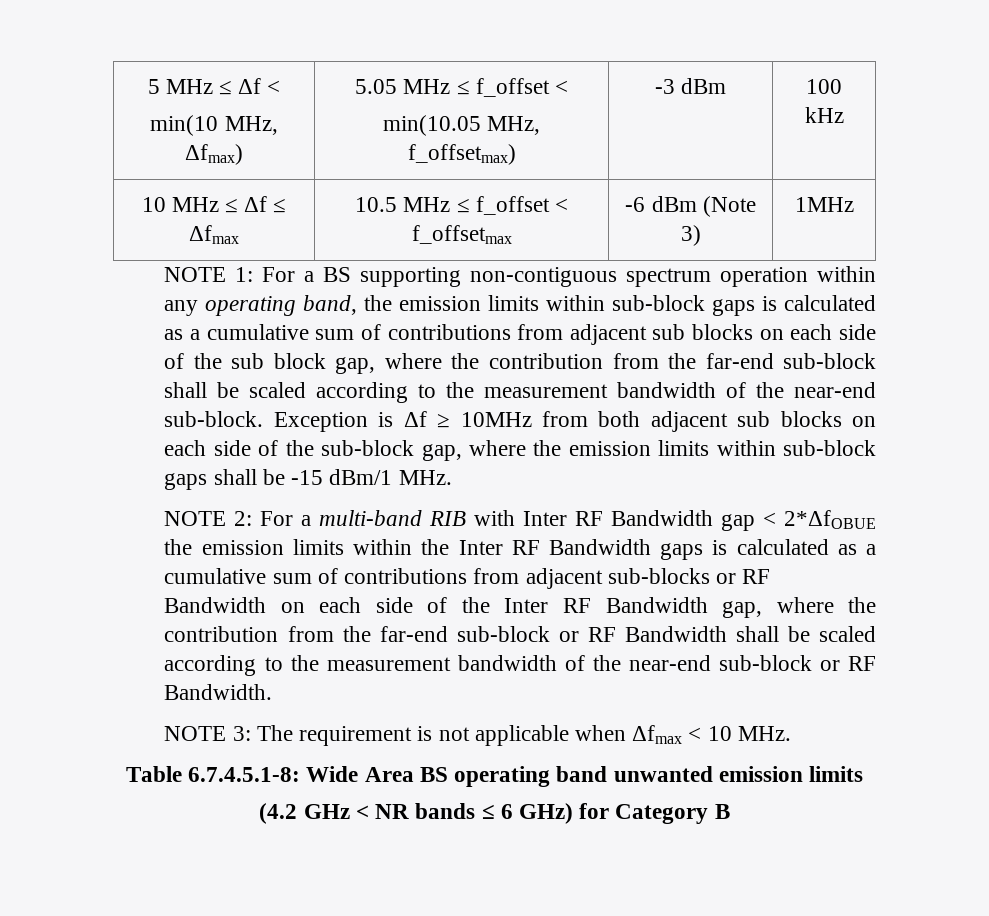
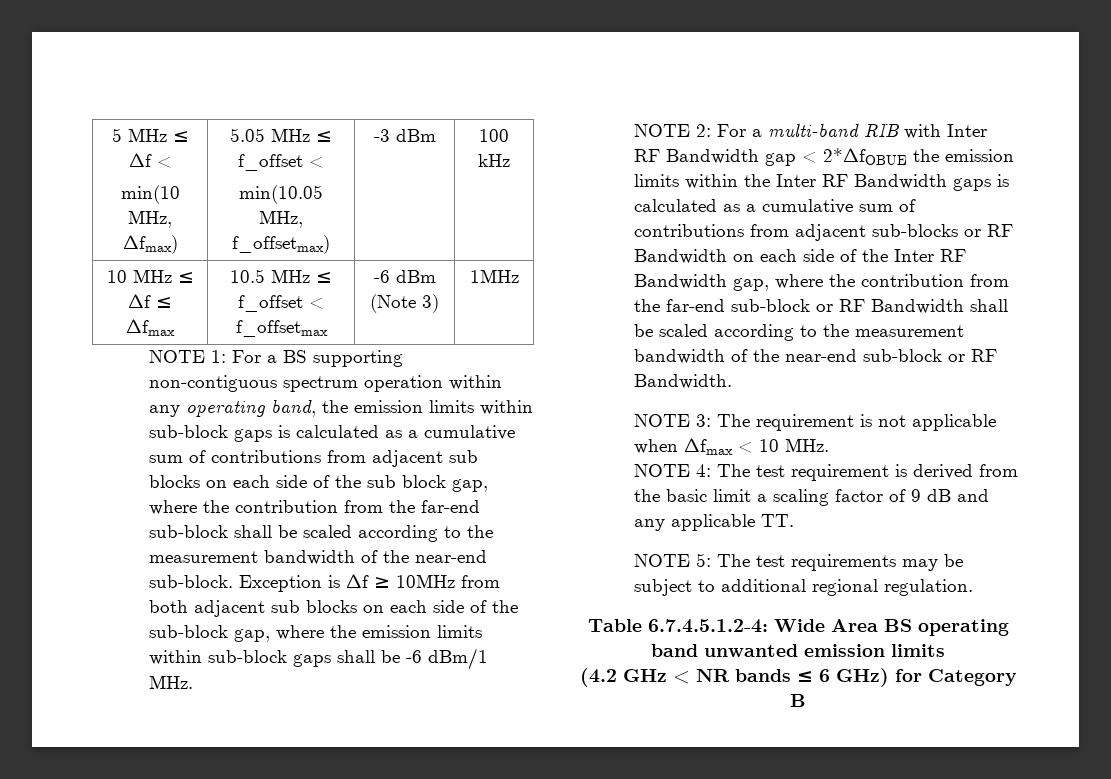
- Exception is Δf ≥ 10MHz from both adjacent sub blocks on each side of the sub-block gap, where the emission limits within sub-block gaps shall be -15 dBm/1 MHz.
+ Exception is Δf ≥ 10MHz from both adjacent sub blocks on each side of the sub-block gap, where the emission limits within sub-block gaps shall be -6 dBm/1 MHz.
+ NOTE 4: The test requirement is derived from the basic limit a scaling factor of 9 dB and any applicable TT.
+ NOTE 5: The test requirements may be subject to additional regional regulation.
- Table 6.7.4.5.1-8: Wide Area BS operating band unwanted emission limits
+ Table 6.7.4.5.1.2-4: Wide Area BS operating band unwanted emission limits

